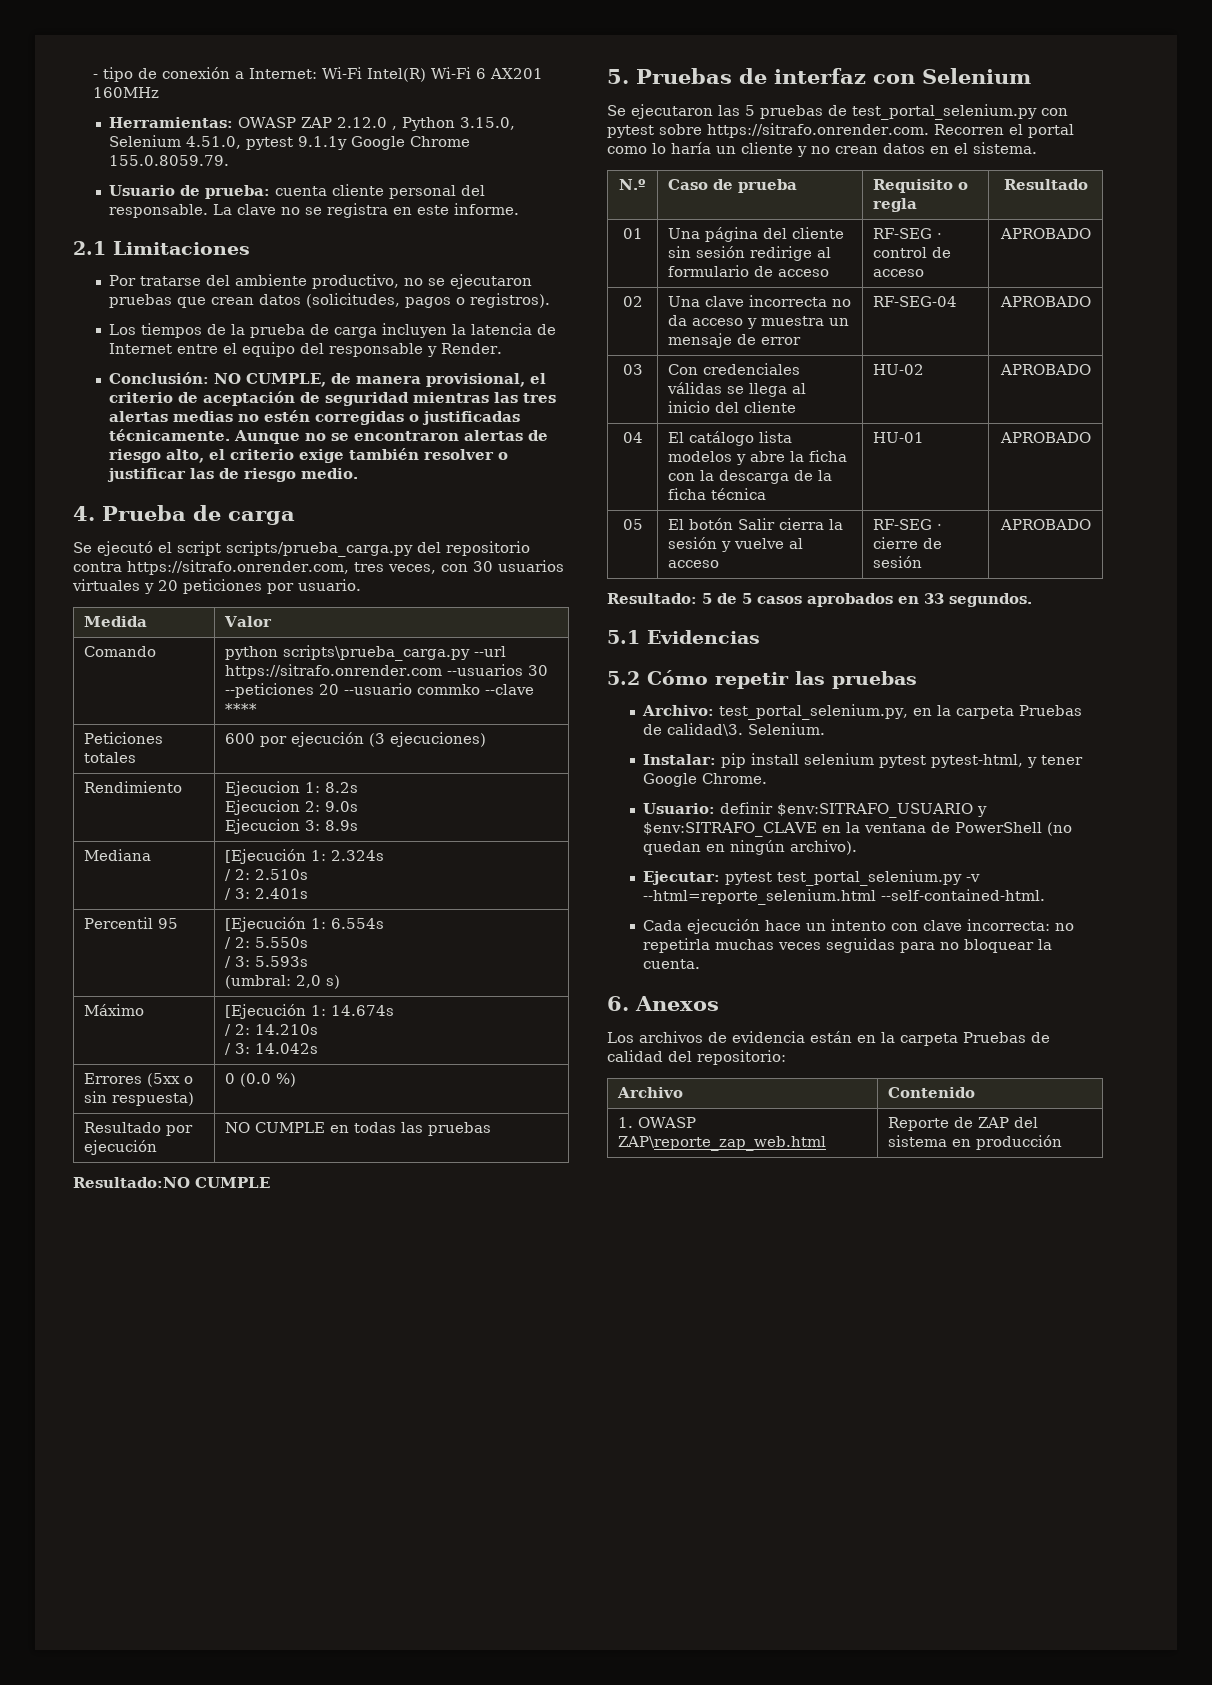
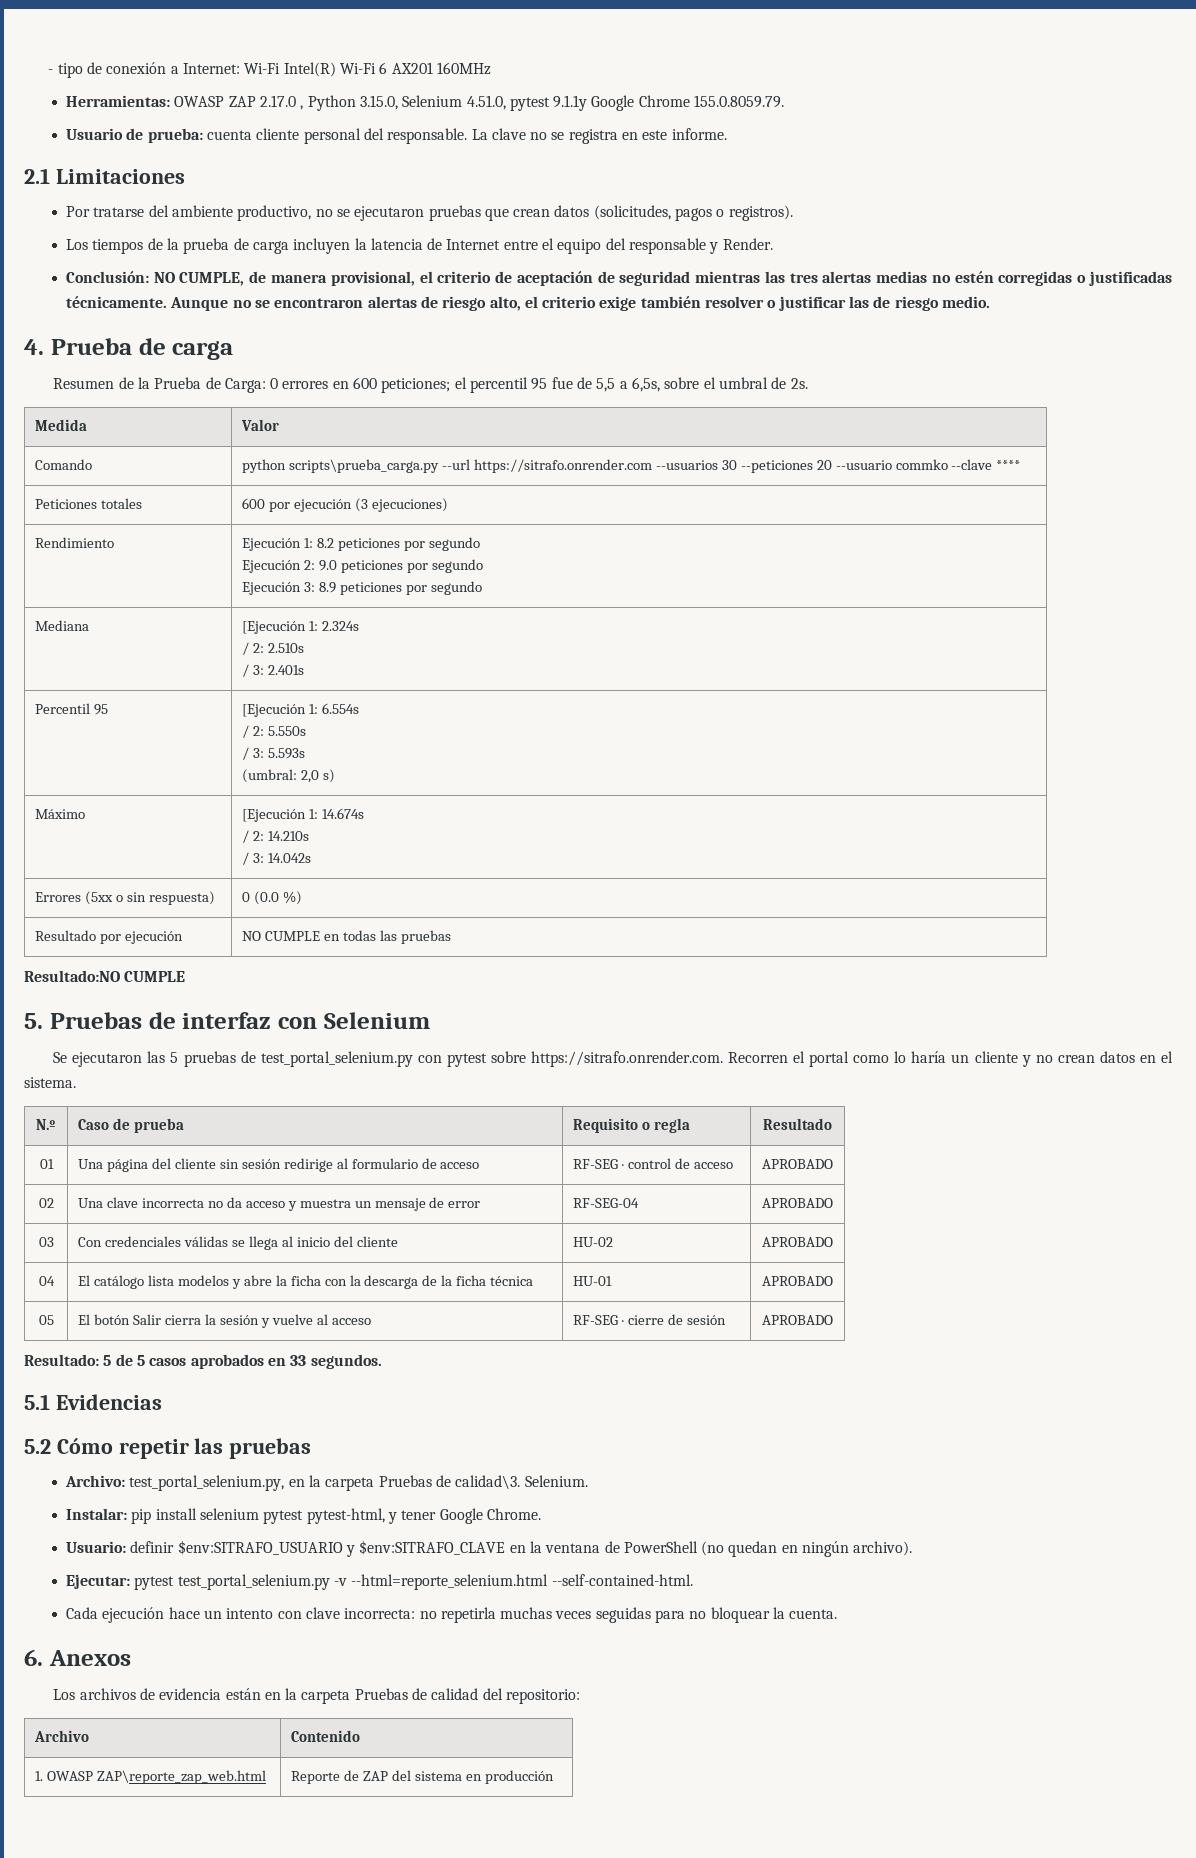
- Herramientas: OWASP ZAP 2.12.0 , Python 3.15.0, Selenium 4.51.0, pytest 9.1.1y Google Chrome 155.0.8059.79.
+ Herramientas: OWASP ZAP 2.17.0 , Python 3.15.0, Selenium 4.51.0, pytest 9.1.1y Google Chrome 155.0.8059.79.
- Se ejecutó el script scripts/prueba_carga.py del repositorio contra https://sitrafo.onrender.com, tres veces, con 30 usuarios virtuales y 20 peticiones por usuario.
+ Resumen de la Prueba de Carga: 0 errores en 600 peticiones; el percentil 95 fue de 5,5 a 6,5s, sobre el umbral de 2s.
- Rendimiento | Ejecucion 1: 8.2s
- Ejecucion 2: 9.0s
- Ejecucion 3: 8.9s
+ Rendimiento | Ejecución 1: 8.2 peticiones por segundo
+ Ejecución 2: 9.0 peticiones por segundo
+ Ejecución 3: 8.9 peticiones por segundo

